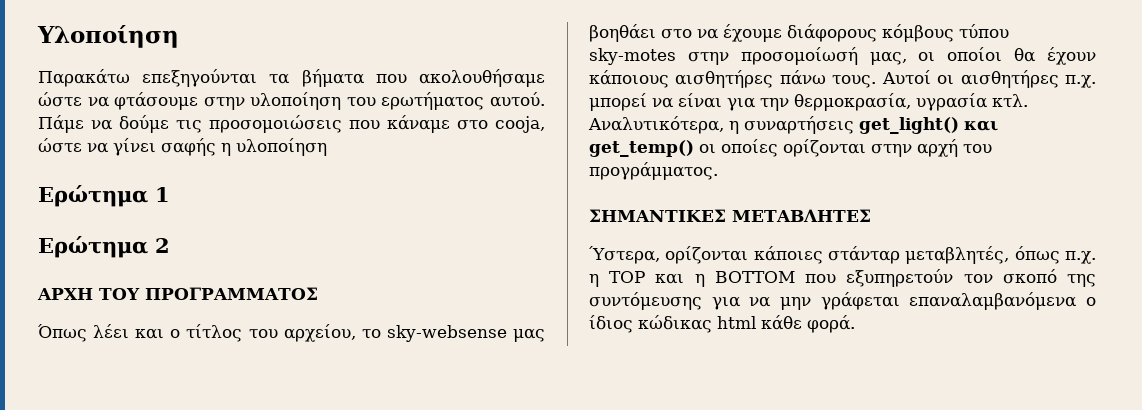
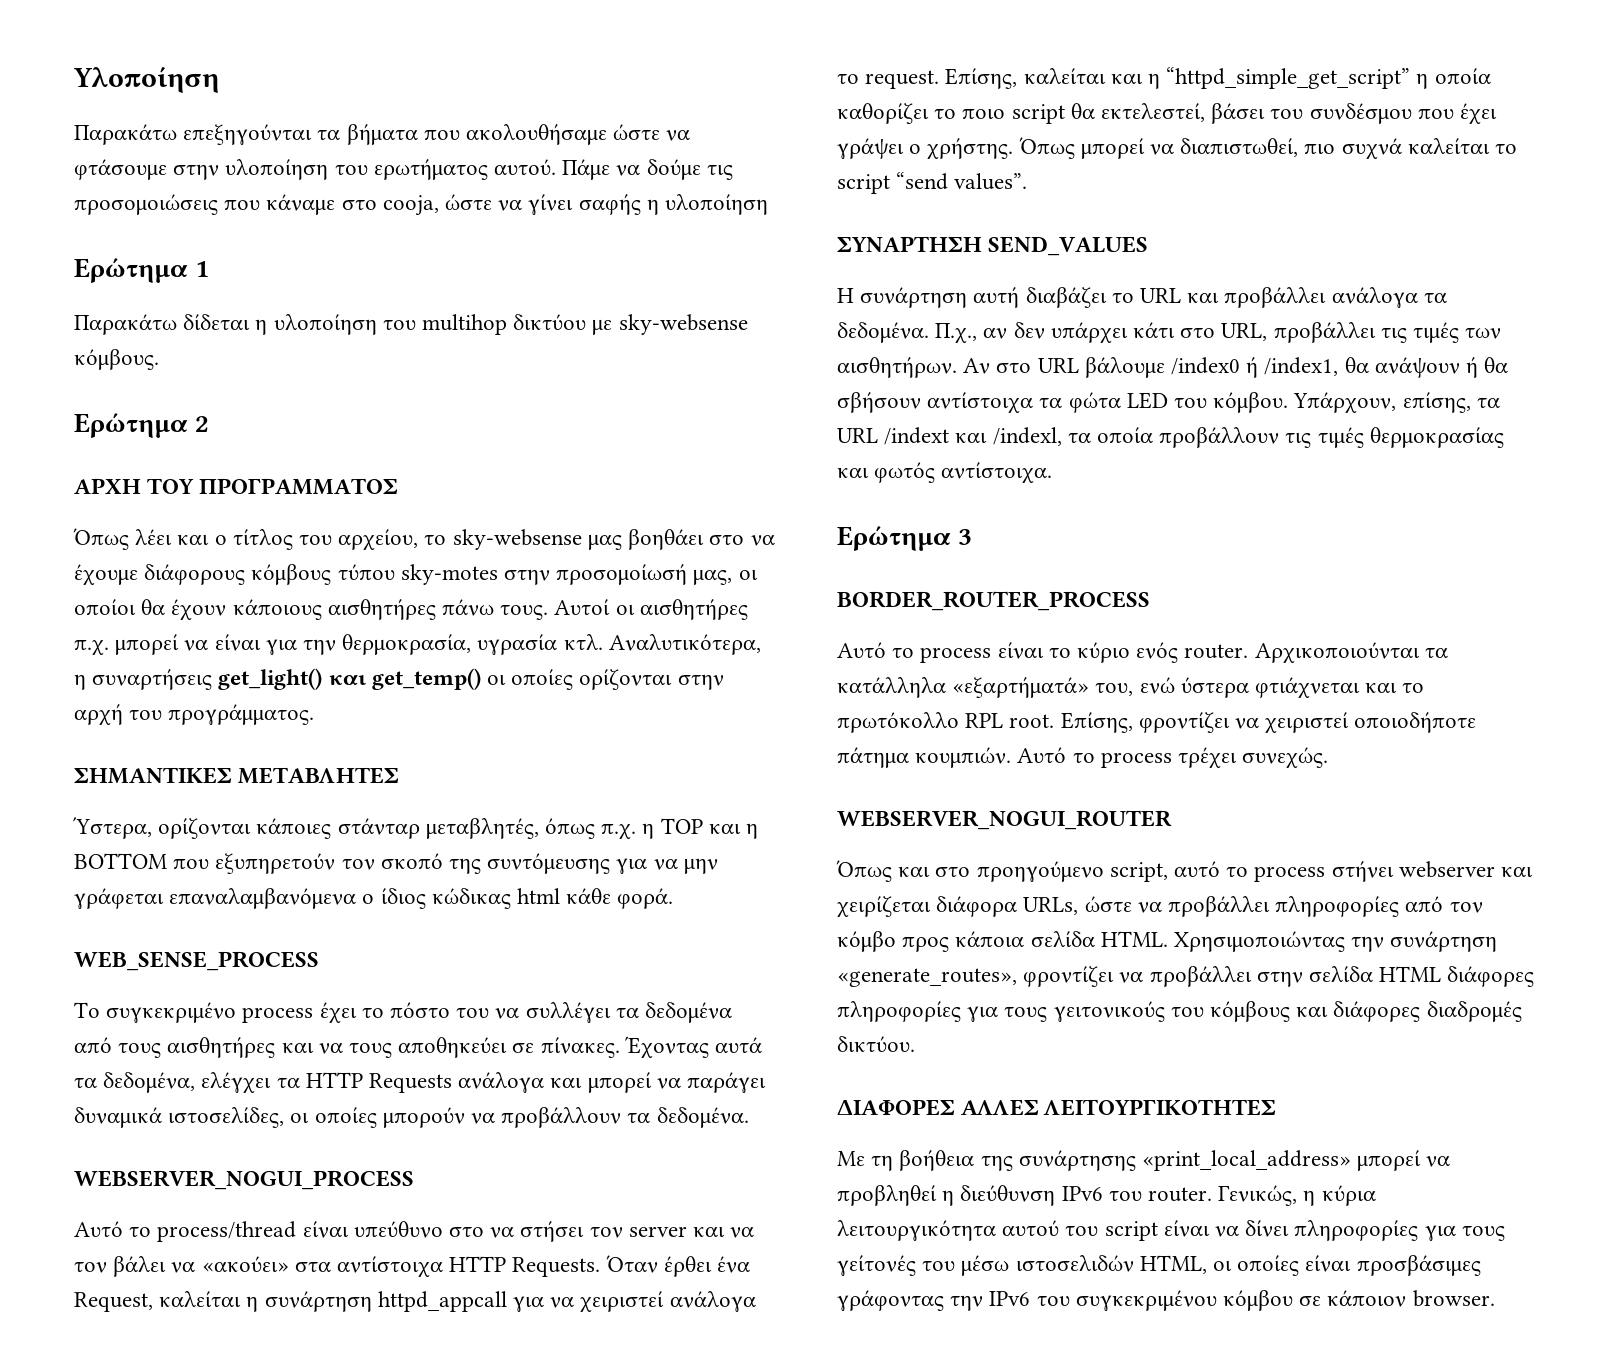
+ Παρακάτω δίδεται η υλοποίηση του multihop δικτύου με sky-websense κόμβους.
+ WEB_SENSE_PROCESS
+ To συγκεκριμένο process έχει το πόστο του να συλλέγει τα δεδομένα από τους αισθητήρες και να τους αποθηκεύει σε πίνακες. Έχοντας αυτά τα δεδομένα, ελέγχει τα HTTP Requests ανάλογα και μπορεί να παράγει δυναμικά ιστοσελίδες, οι οποίες μπορούν να προβάλλουν τα δεδομένα.
+ WEBSERVER_NOGUI_PROCESS
+ Αυτό το process/thread είναι υπεύθυνο στο να στήσει τον server και να τον βάλει να «ακούει» στα αντίστοιχα HTTP Requests. Όταν έρθει ένα Request, καλείται η συνάρτηση httpd_appcall για να χειριστεί ανάλογα το request. Επίσης, καλείται και η “httpd_simple_get_script” η οποία καθορίζει το ποιο script θα εκτελεστεί, βάσει του συνδέσμου που έχει γράψει ο χρήστης. Όπως μπορεί να διαπιστωθεί, πιο συχνά καλείται το script “send values”.
+ ΣΥΝΑΡΤΗΣΗ SEND_VALUES
+ Η συνάρτηση αυτή διαβάζει το URL και προβάλλει ανάλογα τα δεδομένα. Π.χ., αν δεν υπάρχει κάτι στο URL, προβάλλει τις τιμές των αισθητήρων. Αν στο URL βάλουμε /index0 ή /index1, θα ανάψουν ή θα σβήσουν αντίστοιχα τα φώτα LED του κόμβου. Υπάρχουν, επίσης, τα URL /indext και /indexl, τα οποία προβάλλουν τις τιμές θερμοκρασίας και φωτός αντίστοιχα.
+ Ερώτημα 3
+ BORDER_ROUTER_PROCESS
+ Αυτό το process είναι το κύριο ενός router. Αρχικοποιούνται τα κατάλληλα «εξαρτήματά» του, ενώ ύστερα φτιάχνεται και το πρωτόκολλο RPL root. Επίσης, φροντίζει να χειριστεί οποιοδήποτε πάτημα κουμπιών. Αυτό το process τρέχει συνεχώς.
+ WEBSERVER_NOGUI_ROUTER
+ Όπως και στο προηγούμενο script, αυτό το process στήνει webserver και χειρίζεται διάφορα URLs, ώστε να προβάλλει πληροφορίες από τον κόμβο προς κάποια σελίδα HTML. Χρησιμοποιώντας την συνάρτηση «generate_routes», φροντίζει να προβάλλει στην σελίδα HTML διάφορες πληροφορίες για τους γειτονικούς του κόμβους και διάφορες διαδρομές δικτύου.
+ ΔΙΑΦΟΡΕΣ ΑΛΛΕΣ ΛΕΙΤΟΥΡΓΙΚΟΤΗΤΕΣ
+ Με τη βοήθεια της συνάρτησης «print_local_address» μπορεί να προβληθεί η διεύθυνση IPv6 του router. Γενικώς, η κύρια λειτουργικότητα αυτού του script είναι να δίνει πληροφορίες για τους γείτονές του μέσω ιστοσελιδών HTML, οι οποίες είναι προσβάσιμες γράφοντας την IPv6 του συγκεκριμένου κόμβου σε κάποιον browser.

